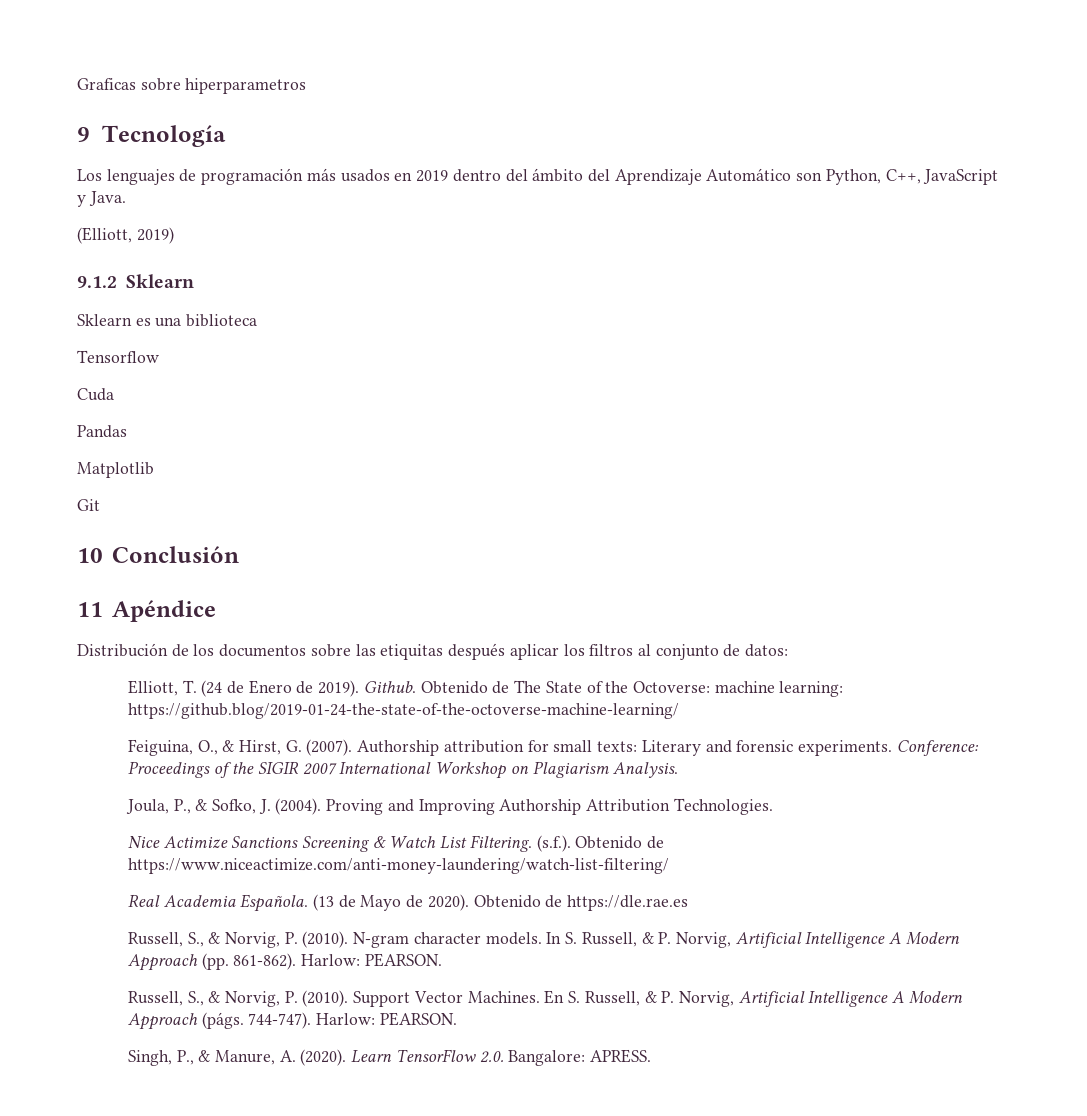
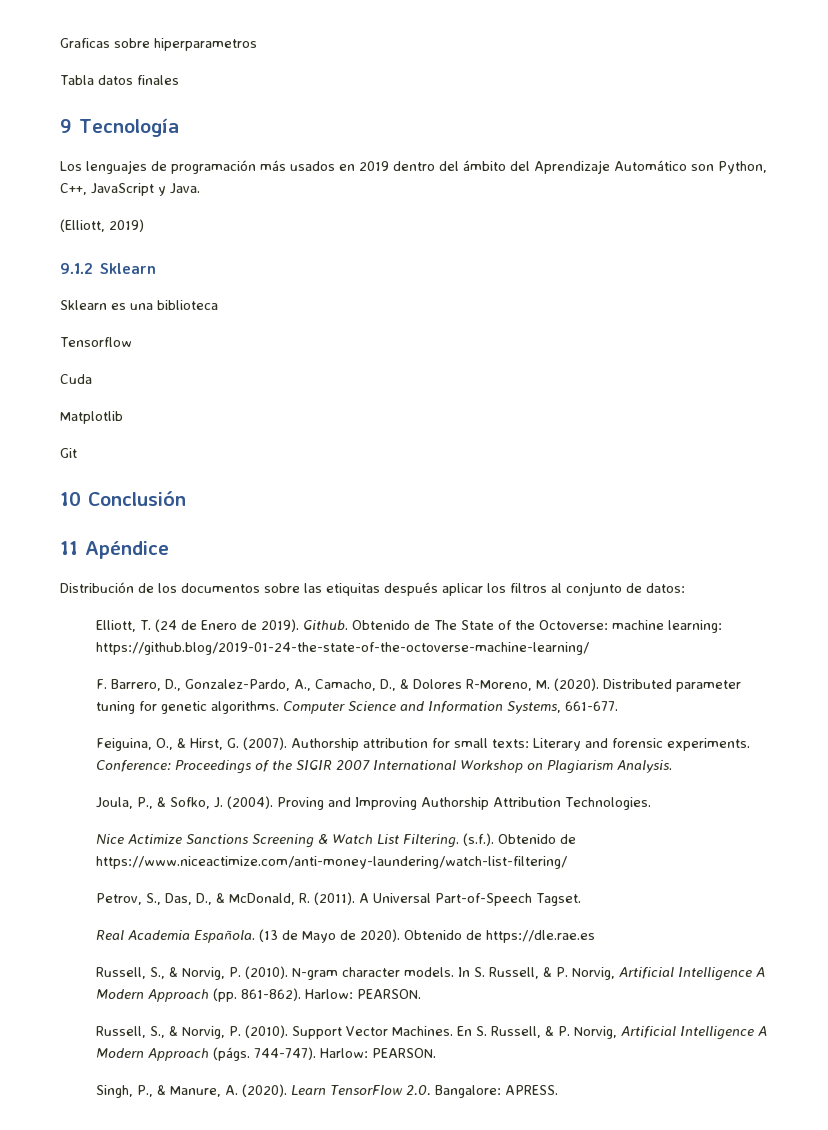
+ Tabla datos finales
- Pandas
+ F. Barrero, D., Gonzalez-Pardo, A., Camacho, D., & Dolores R-Moreno, M. (2020). Distributed parameter tuning for genetic algorithms. Computer Science and Information Systems, 661-677.
+ Petrov, S., Das, D., & McDonald, R. (2011). A Universal Part-of-Speech Tagset.

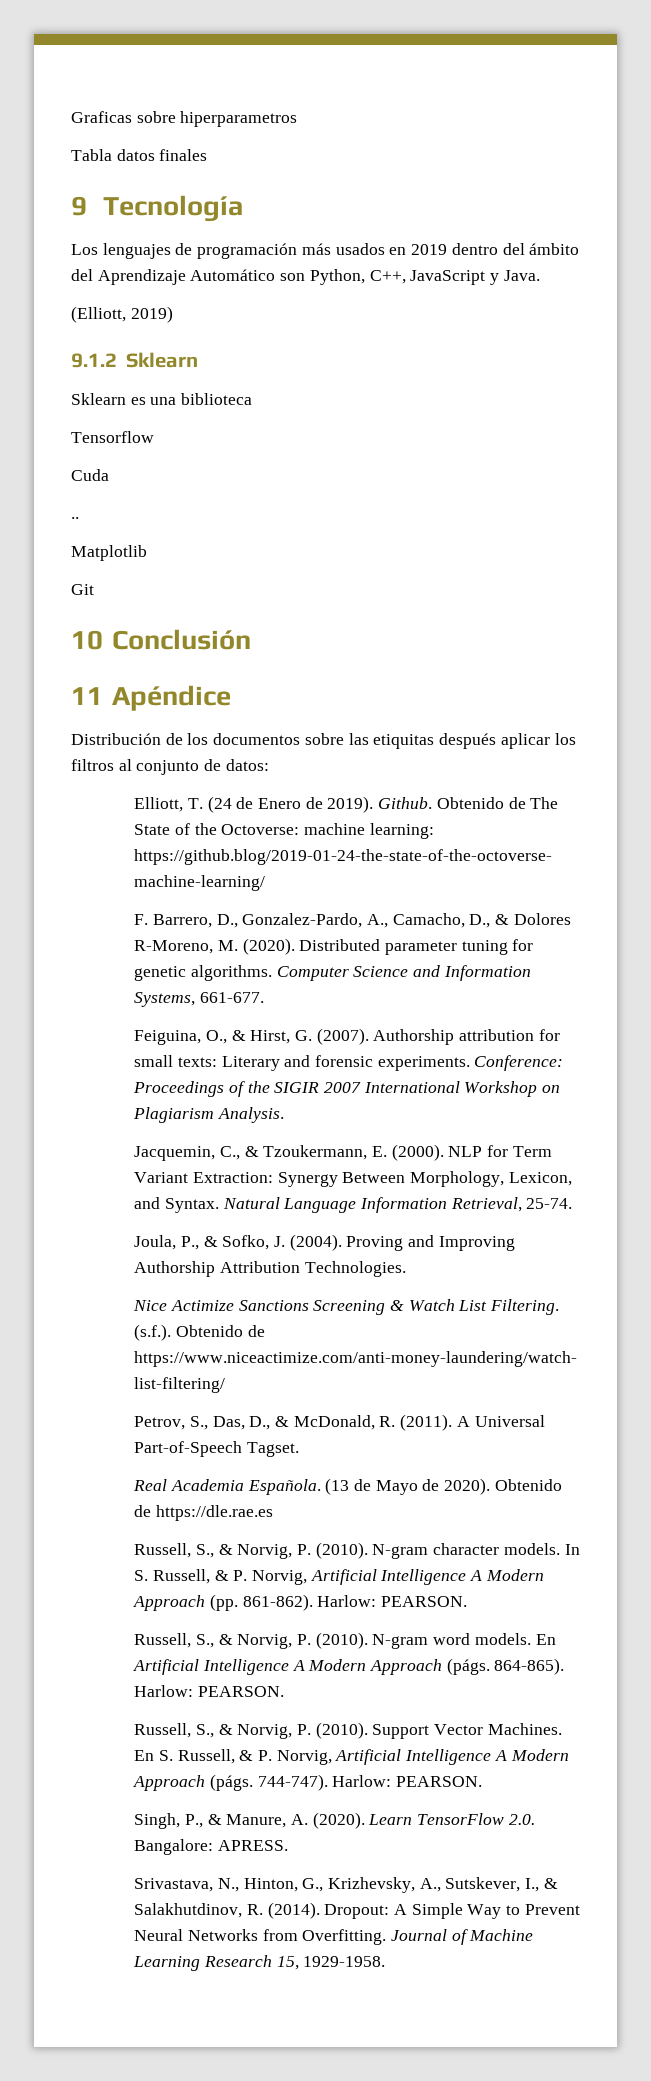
+ ..
+ Jacquemin, C., & Tzoukermann, E. (2000). NLP for Term Variant Extraction: Synergy Between Morphology, Lexicon, and Syntax. Natural Language Information Retrieval, 25-74.
+ Russell, S., & Norvig, P. (2010). N-gram word models. En Artificial Intelligence A Modern Approach (págs. 864-865). Harlow: PEARSON.
+ Srivastava, N., Hinton, G., Krizhevsky, A., Sutskever, I., & Salakhutdinov, R. (2014). Dropout: A Simple Way to Prevent Neural Networks from Overfitting. Journal of Machine Learning Research 15, 1929-1958.

